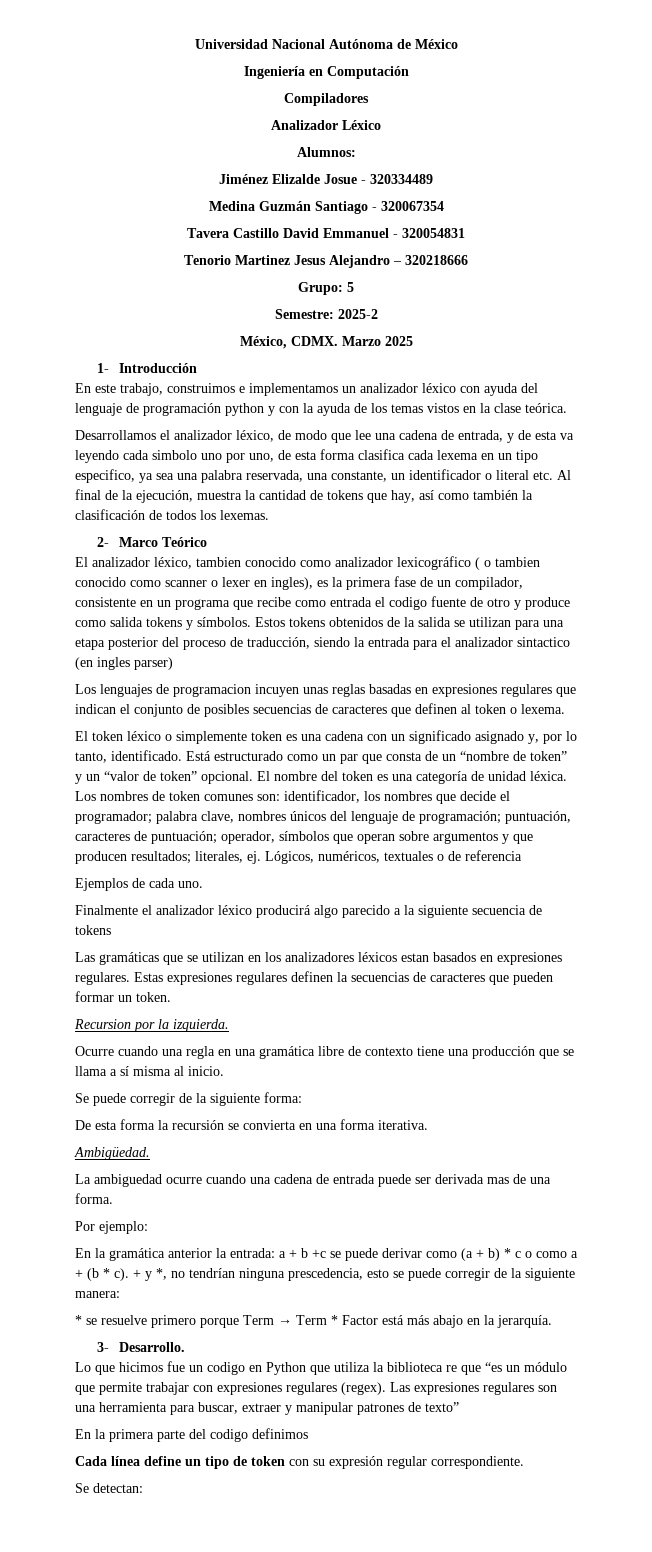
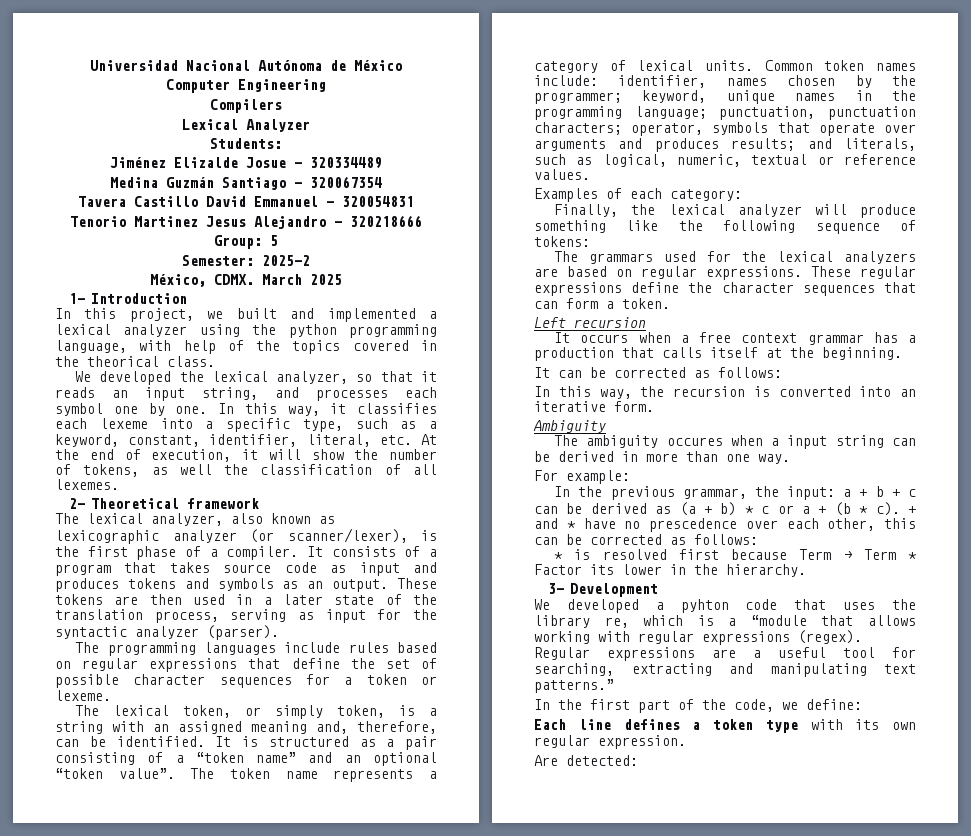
- Ingeniería en Computación
- Compiladores
- Analizador Léxico
- Alumnos:
+ Computer Engineering
+ Compilers
+ Lexical Analyzer
+ Students:
- Grupo: 5
+ Group: 5
- Semestre: 2025-2
+ Semester: 2025-2
- Marzo 2025
+ March 2025
- 1- Introducción
- En este trabajo, construimos e implementamos un analizador léxico con ayuda del lenguaje de programación python y con la ayuda de los temas vistos en la clase teórica.
- Desarrollamos el analizador léxico, de modo que lee una cadena de entrada, y de esta va leyendo cada simbolo uno por uno, de esta forma clasifica cada lexema en un tipo especifico, ya sea una palabra reservada, una constante, un identificador o literal etc. Al final de la ejecución, muestra la cantidad de tokens que hay, así como también la clasificación de todos los lexemas.
- 2- Marco Teórico
- El analizador léxico, tambien conocido como analizador lexicográfico ( o tambien conocido como scanner o lexer en ingles), es la primera fase de un compilador, consistente en un programa que recibe como entrada el codigo fuente de otro y produce como salida tokens y símbolos. Estos tokens obtenidos de la salida se utilizan para una etapa posterior del proceso de traducción, siendo la entrada para el analizador sintactico (en ingles parser)
- Los lenguajes de programacion incuyen unas reglas basadas en expresiones regulares que indican el conjunto de posibles secuencias de caracteres que definen al token o lexema.
- El token léxico o simplemente token es una cadena con un significado asignado y, por lo tanto, identificado. Está estructurado como un par que consta de un “nombre de token” y un “valor de token” opcional. El nombre del token es una categoría de unidad léxica. Los nombres de token comunes son: identificador, los nombres que decide el programador; palabra clave, nombres únicos del lenguaje de programación; puntuación, caracteres de puntuación; operador, símbolos que operan sobre argumentos y que producen resultados; literales, ej. Lógicos, numéricos, textuales o de referencia
- Ejemplos de cada uno.
- Finalmente el analizador léxico producirá algo parecido a la siguiente secuencia de tokens
- Las gramáticas que se utilizan en los analizadores léxicos estan basados en expresiones regulares. Estas expresiones regulares definen la secuencias de caracteres que pueden formar un token.
- Recursion por la izquierda.
- Ocurre cuando una regla en una gramática libre de contexto tiene una producción que se llama a sí misma al inicio.
- Se puede corregir de la siguiente forma:
- De esta forma la recursión se convierta en una forma iterativa.
- Ambigüedad.
- La ambiguedad ocurre cuando una cadena de entrada puede ser derivada mas de una forma.
- Por ejemplo:
- En la gramática anterior la entrada: a + b +c se puede derivar como (a + b) * c o como a + (b * c).
+ 1- Introduction
+ In this project, we built and implemented a lexical analyzer using the python programming language, with help of the topics covered in the theorical class.
+ We developed the lexical analyzer, so that it reads an input string, and processes each symbol one by one. In this way, it classifies each lexeme into a specific type, such as a keyword, constant, identifier, literal, etc. At the end of execution, it will show the number of tokens, as well the classification of all lexemes.
+ 2- Theoretical framework
+ The lexical analyzer, also known as lexicographic analyzer (or scanner/lexer), is the first phase of a compiler. It consists of a program that takes source code as input and produces tokens and symbols as an output. These tokens are then used in a later state of the translation process, serving as input for the syntactic analyzer (parser).
+ The programming languages include rules based on regular expressions that define the set of possible character sequences for a token or lexeme.
+ The lexical token, or simply token, is a string with an assigned meaning and, therefore, can be identified. It is structured as a pair consisting of a “token name” and an optional “token value”. The token name represents a category of lexical units. Common token names include: identifier, names chosen by the programmer; keyword, unique names in the programming language; punctuation, punctuation characters; operator, symbols that operate over arguments and produces results; and literals, such as logical, numeric, textual or reference values.
+ Examples of each category:
+ Finally, the lexical analyzer will produce something like the following sequence of tokens:
+ The grammars used for the lexical analyzers are based on regular expressions. These regular expressions define the character sequences that can form a token.
+ Left recursion
+ It occurs when a free context grammar has a production that calls itself at the beginning.
+ It can be corrected as follows:
+ In this way, the recursion is converted into an iterative form.
+ Ambiguity
+ The ambiguity occures when a input string can be derived in more than one way.
+ For example:
+ In the previous grammar, the input: a + b + c can be derived as (a + b) * c or a + (b * c).
- + y *, no tendrían ninguna prescedencia, esto se puede corregir de la siguiente manera:
- * se resuelve primero porque Term → Term * Factor está más abajo en la jerarquía.
- 3- Desarrollo.
- Lo que hicimos fue un codigo en Python que utiliza la biblioteca re que “es un módulo que permite trabajar con expresiones regulares (regex). Las expresiones regulares son una herramienta para buscar, extraer y manipular patrones de texto”
- En la primera parte del codigo definimos
- Cada línea define un tipo de token con su expresión regular correspondiente.
- Se detectan:
+ + and * have no prescedence over each other, this can be corrected as follows:
+ * is resolved first because Term → Term * Factor its lower in the hierarchy.
+ 3- Development
+ We developed a pyhton code that uses the library re, which is a “module that allows working with regular expressions (regex). Regular expressions are a useful tool for searching, extracting and manipulating text patterns.”
+ In the first part of the code, we define:
+ Each line defines a token type with its own regular expression.
+ Are detected:

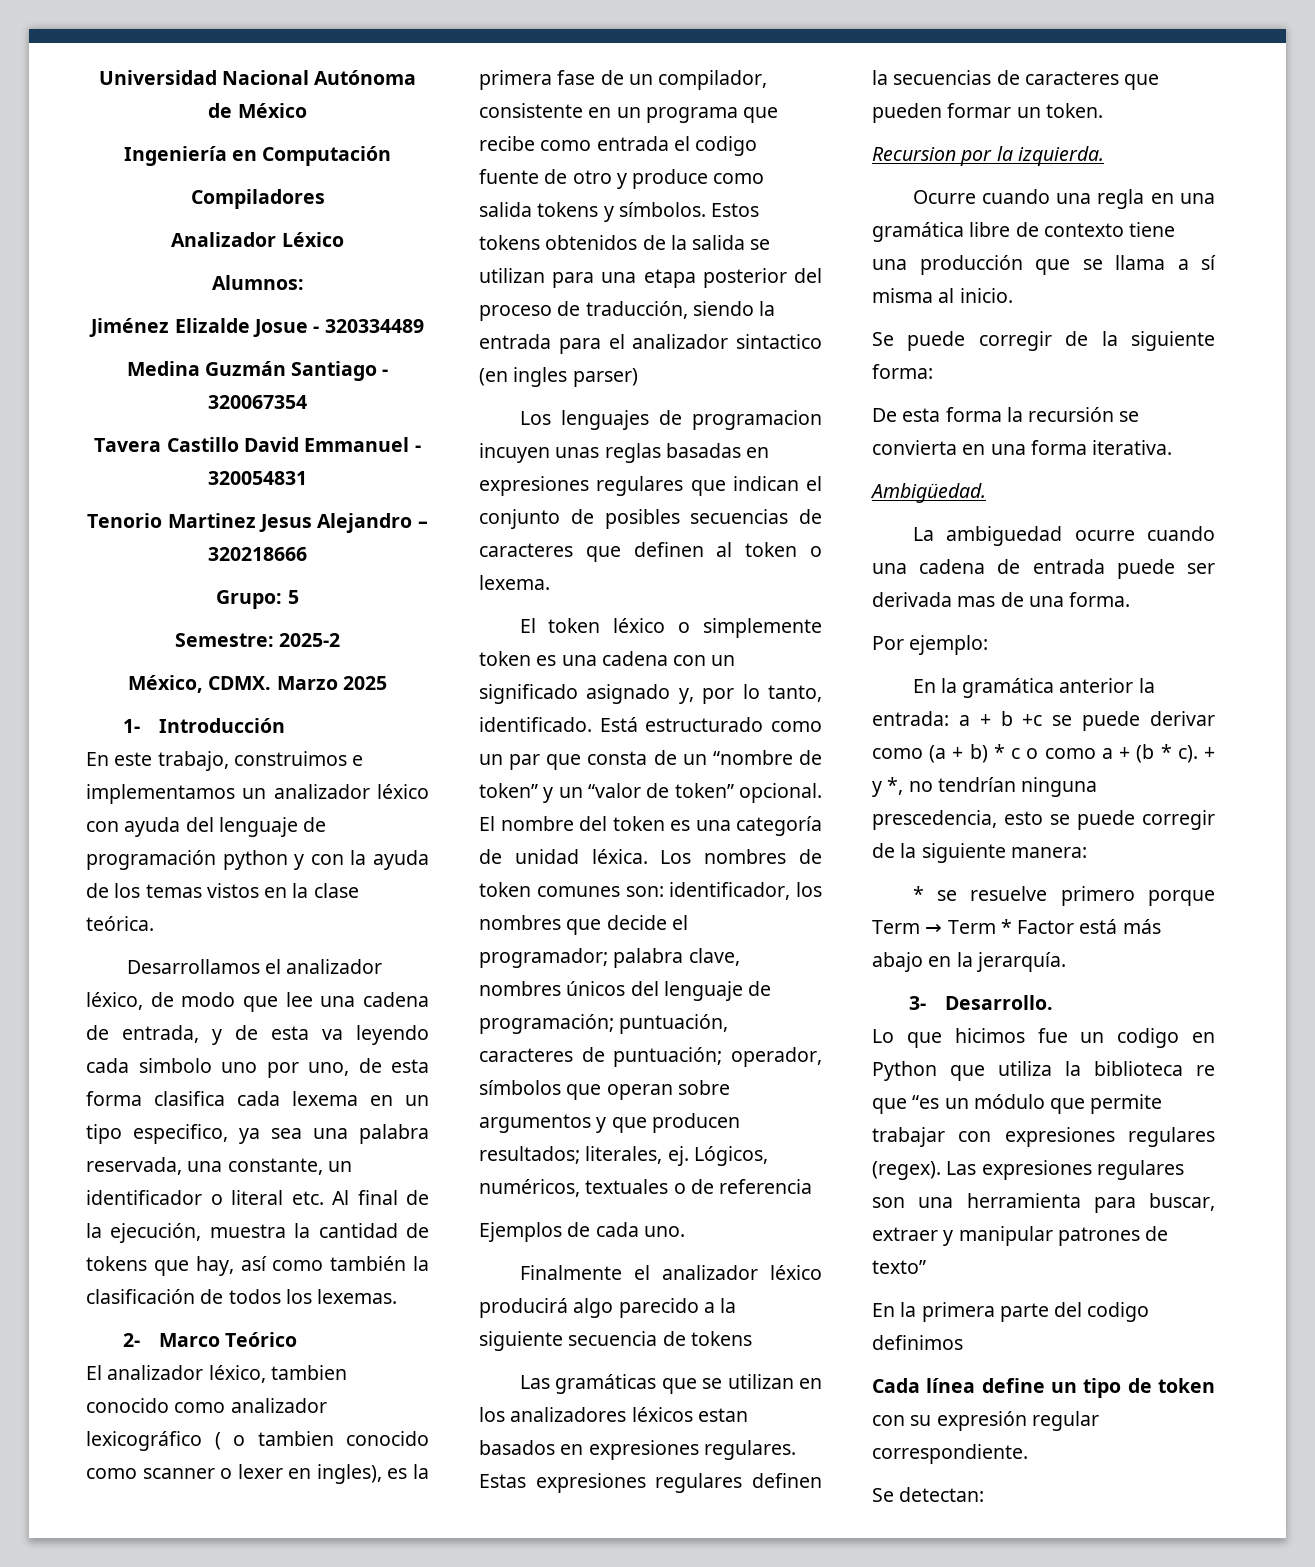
- Computer Engineering
- Compilers
- Lexical Analyzer
- Students:
+ Ingeniería en Computación
+ Compiladores
+ Analizador Léxico
+ Alumnos:
- Group: 5
+ Grupo: 5
- Semester: 2025-2
+ Semestre: 2025-2
- March 2025
+ Marzo 2025
- 1- Introduction
- In this project, we built and implemented a lexical analyzer using the python programming language, with help of the topics covered in the theorical class.
- We developed the lexical analyzer, so that it reads an input string, and processes each symbol one by one. In this way, it classifies each lexeme into a specific type, such as a keyword, constant, identifier, literal, etc. At the end of execution, it will show the number of tokens, as well the classification of all lexemes.
- 2- Theoretical framework
- The lexical analyzer, also known as lexicographic analyzer (or scanner/lexer), is the first phase of a compiler. It consists of a program that takes source code as input and produces tokens and symbols as an output. These tokens are then used in a later state of the translation process, serving as input for the syntactic analyzer (parser).
- The programming languages include rules based on regular expressions that define the set of possible character sequences for a token or lexeme.
- The lexical token, or simply token, is a string with an assigned meaning and, therefore, can be identified. It is structured as a pair consisting of a “token name” and an optional “token value”. The token name represents a category of lexical units. Common token names include: identifier, names chosen by the programmer; keyword, unique names in the programming language; punctuation, punctuation characters; operator, symbols that operate over arguments and produces results; and literals, such as logical, numeric, textual or reference values.
- Examples of each category:
- Finally, the lexical analyzer will produce something like the following sequence of tokens:
- The grammars used for the lexical analyzers are based on regular expressions. These regular expressions define the character sequences that can form a token.
- Left recursion
- It occurs when a free context grammar has a production that calls itself at the beginning.
- It can be corrected as follows:
- In this way, the recursion is converted into an iterative form.
- Ambiguity
- The ambiguity occures when a input string can be derived in more than one way.
- For example:
- In the previous grammar, the input: a + b + c can be derived as (a + b) * c or a + (b * c).
+ 1- Introducción
+ En este trabajo, construimos e implementamos un analizador léxico con ayuda del lenguaje de programación python y con la ayuda de los temas vistos en la clase teórica.
+ Desarrollamos el analizador léxico, de modo que lee una cadena de entrada, y de esta va leyendo cada simbolo uno por uno, de esta forma clasifica cada lexema en un tipo especifico, ya sea una palabra reservada, una constante, un identificador o literal etc. Al final de la ejecución, muestra la cantidad de tokens que hay, así como también la clasificación de todos los lexemas.
+ 2- Marco Teórico
+ El analizador léxico, tambien conocido como analizador lexicográfico ( o tambien conocido como scanner o lexer en ingles), es la primera fase de un compilador, consistente en un programa que recibe como entrada el codigo fuente de otro y produce como salida tokens y símbolos. Estos tokens obtenidos de la salida se utilizan para una etapa posterior del proceso de traducción, siendo la entrada para el analizador sintactico (en ingles parser)
+ Los lenguajes de programacion incuyen unas reglas basadas en expresiones regulares que indican el conjunto de posibles secuencias de caracteres que definen al token o lexema.
+ El token léxico o simplemente token es una cadena con un significado asignado y, por lo tanto, identificado. Está estructurado como un par que consta de un “nombre de token” y un “valor de token” opcional. El nombre del token es una categoría de unidad léxica. Los nombres de token comunes son: identificador, los nombres que decide el programador; palabra clave, nombres únicos del lenguaje de programación; puntuación, caracteres de puntuación; operador, símbolos que operan sobre argumentos y que producen resultados; literales, ej. Lógicos, numéricos, textuales o de referencia
+ Ejemplos de cada uno.
+ Finalmente el analizador léxico producirá algo parecido a la siguiente secuencia de tokens
+ Las gramáticas que se utilizan en los analizadores léxicos estan basados en expresiones regulares. Estas expresiones regulares definen la secuencias de caracteres que pueden formar un token.
+ Recursion por la izquierda.
+ Ocurre cuando una regla en una gramática libre de contexto tiene una producción que se llama a sí misma al inicio.
+ Se puede corregir de la siguiente forma:
+ De esta forma la recursión se convierta en una forma iterativa.
+ Ambigüedad.
+ La ambiguedad ocurre cuando una cadena de entrada puede ser derivada mas de una forma.
+ Por ejemplo:
+ En la gramática anterior la entrada: a + b +c se puede derivar como (a + b) * c o como a + (b * c).
- + and * have no prescedence over each other, this can be corrected as follows:
- * is resolved first because Term → Term * Factor its lower in the hierarchy.
- 3- Development
- We developed a pyhton code that uses the library re, which is a “module that allows working with regular expressions (regex). Regular expressions are a useful tool for searching, extracting and manipulating text patterns.”
- In the first part of the code, we define:
- Each line defines a token type with its own regular expression.
- Are detected:
+ + y *, no tendrían ninguna prescedencia, esto se puede corregir de la siguiente manera:
+ * se resuelve primero porque Term → Term * Factor está más abajo en la jerarquía.
+ 3- Desarrollo.
+ Lo que hicimos fue un codigo en Python que utiliza la biblioteca re que “es un módulo que permite trabajar con expresiones regulares (regex). Las expresiones regulares son una herramienta para buscar, extraer y manipular patrones de texto”
+ En la primera parte del codigo definimos
+ Cada línea define un tipo de token con su expresión regular correspondiente.
+ Se detectan:

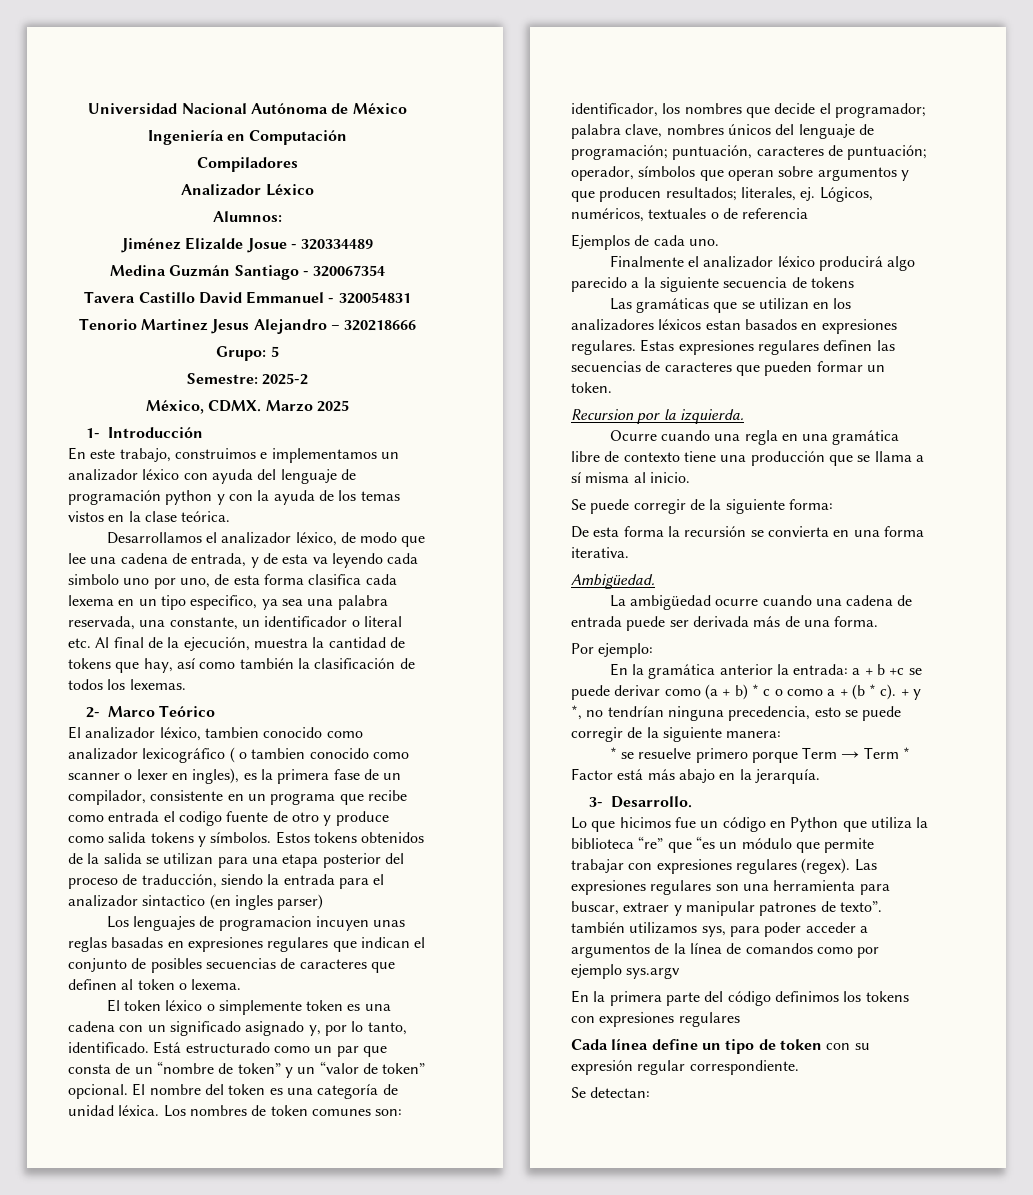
- Estas expresiones regulares definen la secuencias de caracteres que pueden formar un token.
+ Estas expresiones regulares definen las secuencias de caracteres que pueden formar un token.
- La ambiguedad ocurre cuando una cadena de entrada puede ser derivada mas de una forma.
+ La ambigüedad ocurre cuando una cadena de entrada puede ser derivada más de una forma.
- + y *, no tendrían ninguna prescedencia, esto se puede corregir de la siguiente manera:
+ + y *, no tendrían ninguna precedencia, esto se puede corregir de la siguiente manera:
- Lo que hicimos fue un codigo en Python que utiliza la biblioteca re que “es un módulo que permite trabajar con expresiones regulares (regex).
+ Lo que hicimos fue un código en Python que utiliza la biblioteca “re” que “es un módulo que permite trabajar con expresiones regulares (regex).
- Las expresiones regulares son una herramienta para buscar, extraer y manipular patrones de texto”
+ Las expresiones regulares son una herramienta para buscar, extraer y manipular patrones de texto”. también utilizamos sys, para poder acceder a argumentos de la línea de comandos como por ejemplo sys.argv
- En la primera parte del codigo definimos
+ En la primera parte del código definimos los tokens con expresiones regulares

